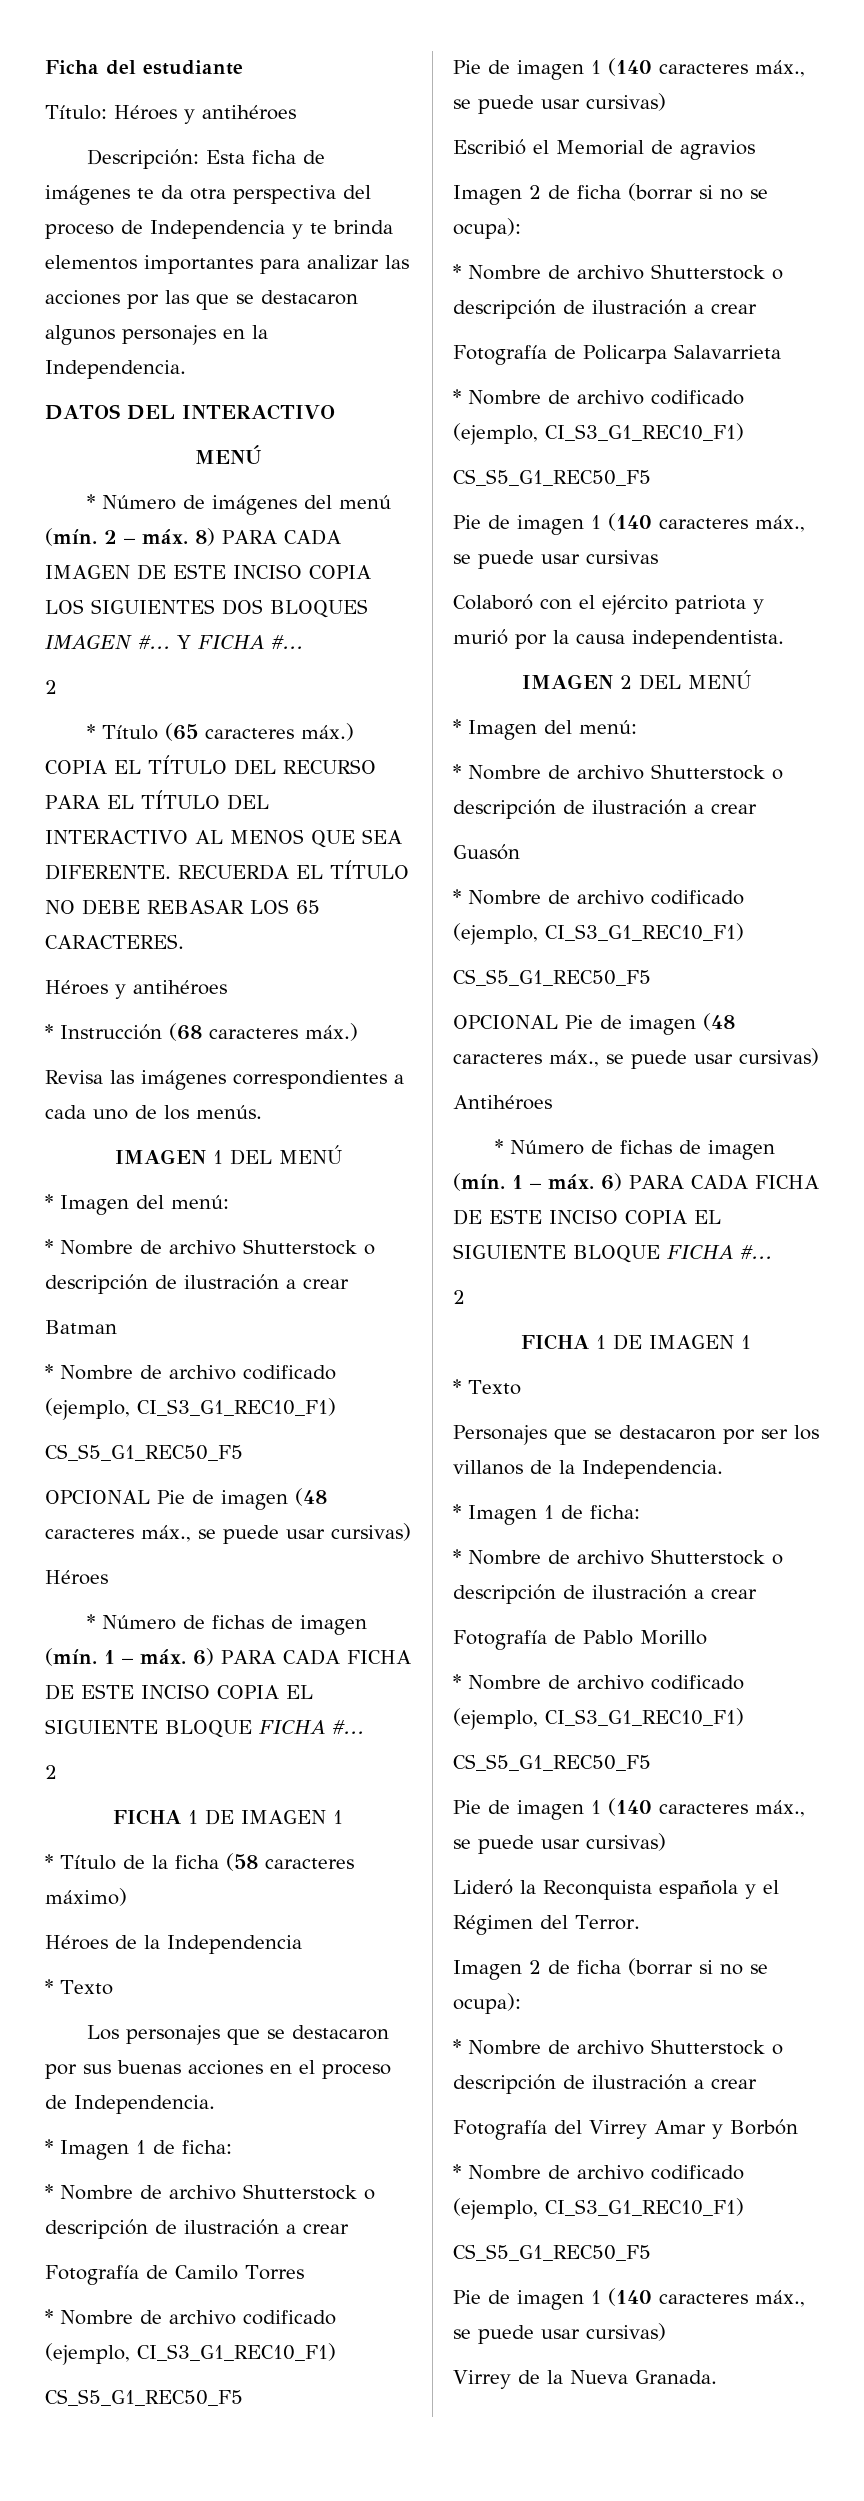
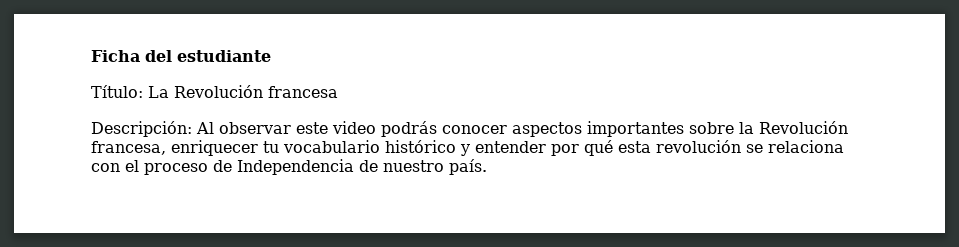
- Título: Héroes y antihéroes
- Descripción: Esta ficha de imágenes te da otra perspectiva del proceso de Independencia y te brinda elementos importantes para analizar las acciones por las que se destacaron algunos personajes en la Independencia.
- DATOS DEL INTERACTIVO
- MENÚ
- * Número de imágenes del menú (mín. 2 – máx. 8) PARA CADA IMAGEN DE ESTE INCISO COPIA LOS SIGUIENTES DOS BLOQUES IMAGEN #... Y FICHA #...
- 2
- * Título (65 caracteres máx.) COPIA EL TÍTULO DEL RECURSO PARA EL TÍTULO DEL INTERACTIVO AL MENOS QUE SEA DIFERENTE. RECUERDA EL TÍTULO NO DEBE REBASAR LOS 65 CARACTERES.
- Héroes y antihéroes
- * Instrucción (68 caracteres máx.)
- Revisa las imágenes correspondientes a cada uno de los menús.
- IMAGEN 1 DEL MENÚ
- * Imagen del menú:
- * Nombre de archivo Shutterstock o descripción de ilustración a crear
- Batman
- * Nombre de archivo codificado (ejemplo, CI_S3_G1_REC10_F1)
- CS_S5_G1_REC50_F5
- OPCIONAL Pie de imagen (48 caracteres máx., se puede usar cursivas)
- Héroes
- * Número de fichas de imagen (mín. 1 – máx. 6) PARA CADA FICHA DE ESTE INCISO COPIA EL SIGUIENTE BLOQUE FICHA #...
- 2
- FICHA 1 DE IMAGEN 1
- * Título de la ficha (58 caracteres máximo)
- Héroes de la Independencia
- * Texto
- Los personajes que se destacaron por sus buenas acciones en el proceso de Independencia.
- * Imagen 1 de ficha:
- * Nombre de archivo Shutterstock o descripción de ilustración a crear
- Fotografía de Camilo Torres
- * Nombre de archivo codificado (ejemplo, CI_S3_G1_REC10_F1)
- CS_S5_G1_REC50_F5
- Pie de imagen 1 (140 caracteres máx., se puede usar cursivas)
- Escribió el Memorial de agravios
- Imagen 2 de ficha (borrar si no se ocupa):
- * Nombre de archivo Shutterstock o descripción de ilustración a crear
- Fotografía de Policarpa Salavarrieta
- * Nombre de archivo codificado (ejemplo, CI_S3_G1_REC10_F1)
- CS_S5_G1_REC50_F5
- Pie de imagen 1 (140 caracteres máx., se puede usar cursivas
- Colaboró con el ejército patriota y murió por la causa independentista.
- IMAGEN 2 DEL MENÚ
- * Imagen del menú:
- * Nombre de archivo Shutterstock o descripción de ilustración a crear
- Guasón
- * Nombre de archivo codificado (ejemplo, CI_S3_G1_REC10_F1)
- CS_S5_G1_REC50_F5
- OPCIONAL Pie de imagen (48 caracteres máx., se puede usar cursivas)
- Antihéroes
- * Número de fichas de imagen (mín. 1 – máx. 6) PARA CADA FICHA DE ESTE INCISO COPIA EL SIGUIENTE BLOQUE FICHA #...
- 2
- FICHA 1 DE IMAGEN 1
- * Texto
- Personajes que se destacaron por ser los villanos de la Independencia.
- * Imagen 1 de ficha:
- * Nombre de archivo Shutterstock o descripción de ilustración a crear
- Fotografía de Pablo Morillo
- * Nombre de archivo codificado (ejemplo, CI_S3_G1_REC10_F1)
- CS_S5_G1_REC50_F5
- Pie de imagen 1 (140 caracteres máx., se puede usar cursivas)
- Lideró la Reconquista española y el Régimen del Terror.
- Imagen 2 de ficha (borrar si no se ocupa):
- * Nombre de archivo Shutterstock o descripción de ilustración a crear
- Fotografía del Virrey Amar y Borbón
- * Nombre de archivo codificado (ejemplo, CI_S3_G1_REC10_F1)
- CS_S5_G1_REC50_F5
- Pie de imagen 1 (140 caracteres máx., se puede usar cursivas)
- Virrey de la Nueva Granada.
+ Título: La Revolución francesa
+ Descripción: Al observar este video podrás conocer aspectos importantes sobre la Revolución francesa, enriquecer tu vocabulario histórico y entender por qué esta revolución se relaciona con el proceso de Independencia de nuestro país.

